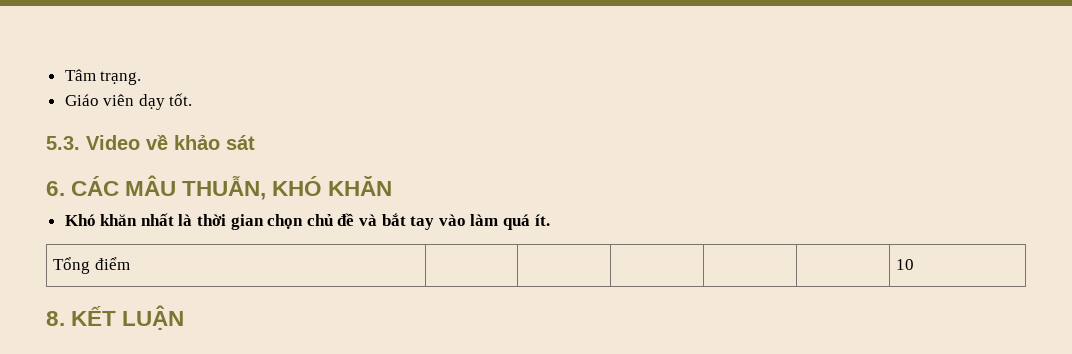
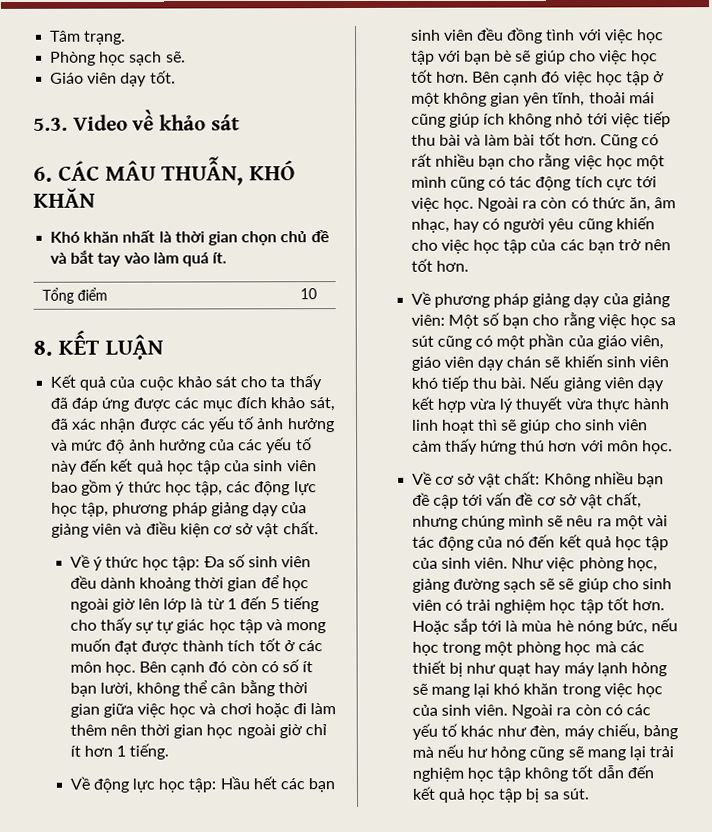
+ Phòng học sạch sẽ.
+ Kết quả của cuộc khảo sát cho ta thấy đã đáp ứng được các mục đích khảo sát, đã xác nhận được các yếu tố ảnh hưởng và mức độ ảnh hưởng của các yếu tố này đến kết quả học tập của sinh viên bao gồm ý thức học tập, các động lực học tập, phương pháp giảng dạy của giảng viên và điều kiện cơ sở vật chất.
+ Về ý thức học tập: Đa số sinh viên đều dành khoảng thời gian để học ngoài giờ lên lớp là từ 1 đến 5 tiếng cho thấy sự tự giác học tập và mong muốn đạt được thành tích tốt ở các môn học. Bên cạnh đó còn có số ít bạn lười, không thể cân bằng thời gian giữa việc học và chơi hoặc đi làm thêm nên thời gian học ngoài giờ chỉ ít hơn 1 tiếng.
+ Về động lực học tập: Hầu hết các bạn sinh viên đều đồng tình với việc học tập với bạn bè sẽ giúp cho việc học tốt hơn. Bên cạnh đó việc học tập ở một không gian yên tĩnh, thoải mái cũng giúp ích không nhỏ tới việc tiếp thu bài và làm bài tốt hơn. Cũng có rất nhiều bạn cho rằng việc học một mình cũng có tác động tích cực tới việc học. Ngoài ra còn có thức ăn, âm nhạc, hay có người yêu cũng khiến cho việc học tập của các bạn trở nên tốt hơn.
+ Về phương pháp giảng dạy của giảng viên: Một số bạn cho rằng việc học sa sút cũng có một phần của giáo viên, giáo viên dạy chán sẽ khiến sinh viên khó tiếp thu bài. Nếu giảng viên dạy kết hợp vừa lý thuyết vừa thực hành linh hoạt thì sẽ giúp cho sinh viên cảm thấy hứng thú hơn với môn học.
+ Về cơ sở vật chất: Không nhiều bạn đề cập tới vấn đề cơ sở vật chất, nhưng chúng mình sẽ nêu ra một vài tác động của nó đến kết quả học tập của sinh viên. Như việc phòng học, giảng đường sạch sẽ sẽ giúp cho sinh viên có trải nghiệm học tập tốt hơn. Hoặc sắp tới là mùa hè nóng bức, nếu học trong một phòng học mà các thiết bị như quạt hay máy lạnh hỏng sẽ mang lại khó khăn trong việc học của sinh viên. Ngoài ra còn có các yếu tố khác như đèn, máy chiếu, bảng mà nếu hư hỏng cũng sẽ mang lại trải nghiệm học tập không tốt dẫn đến kết quả học tập bị sa sút.

